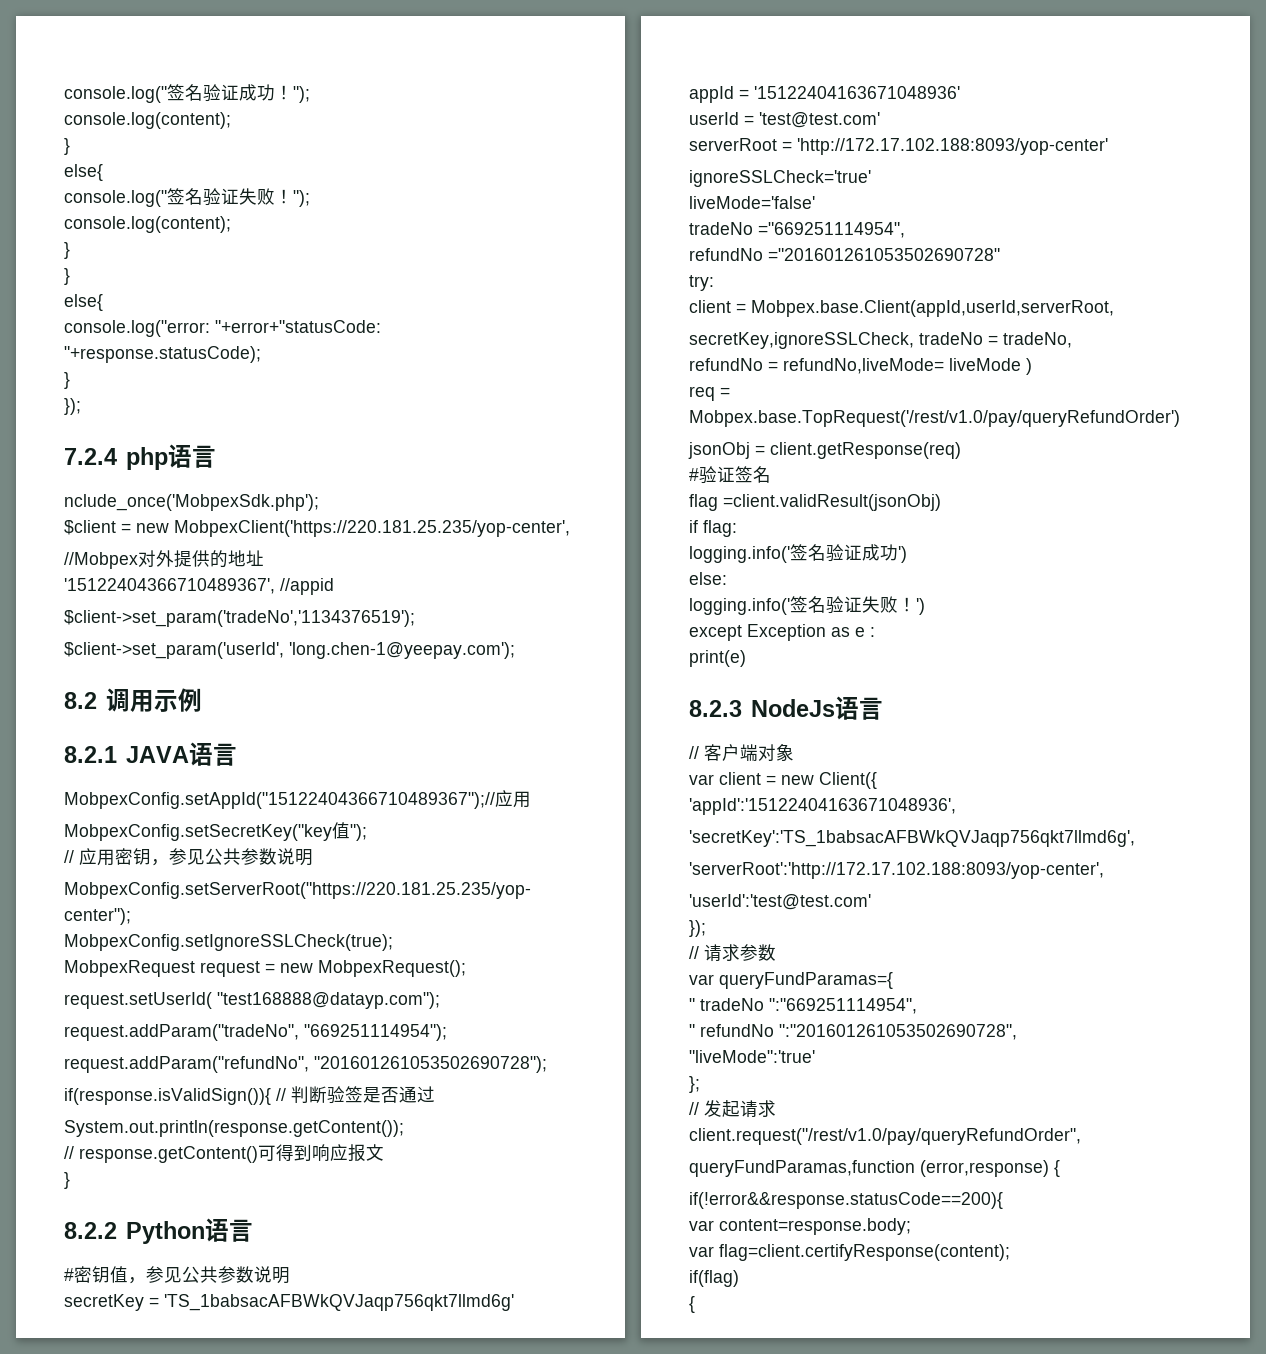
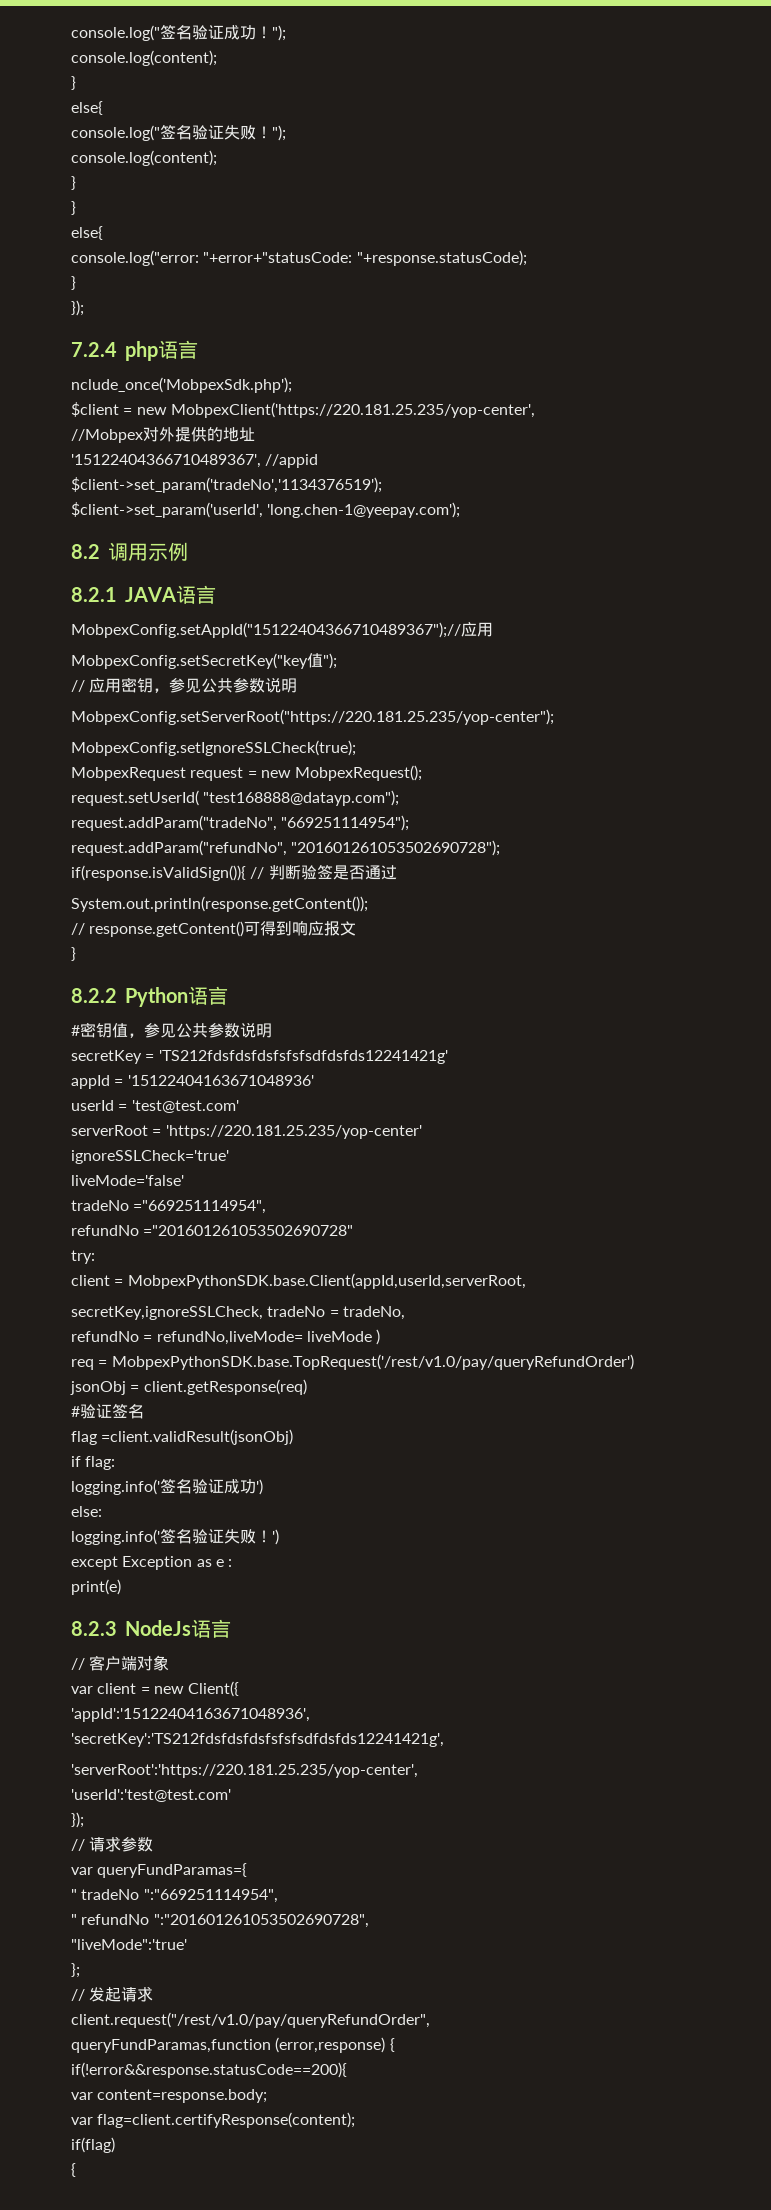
- secretKey = 'TS_1babsacAFBWkQVJaqp756qkt7llmd6g'
+ secretKey = 'TS212fdsfdsfdsfsfsfsdfdsfds12241421g'
- serverRoot = 'http://172.17.102.188:8093/yop-center'
+ serverRoot = 'https://220.181.25.235/yop-center'
- client = Mobpex.base.Client(appId,userId,serverRoot,
+ client = MobpexPythonSDK.base.Client(appId,userId,serverRoot,
- req = Mobpex.base.TopRequest('/rest/v1.0/pay/queryRefundOrder')
+ req = MobpexPythonSDK.base.TopRequest('/rest/v1.0/pay/queryRefundOrder')
- 'secretKey':'TS_1babsacAFBWkQVJaqp756qkt7llmd6g',
- 'serverRoot':'http://172.17.102.188:8093/yop-center',
+ 'secretKey':'TS212fdsfdsfdsfsfsfsdfdsfds12241421g',
+ 'serverRoot':'https://220.181.25.235/yop-center',

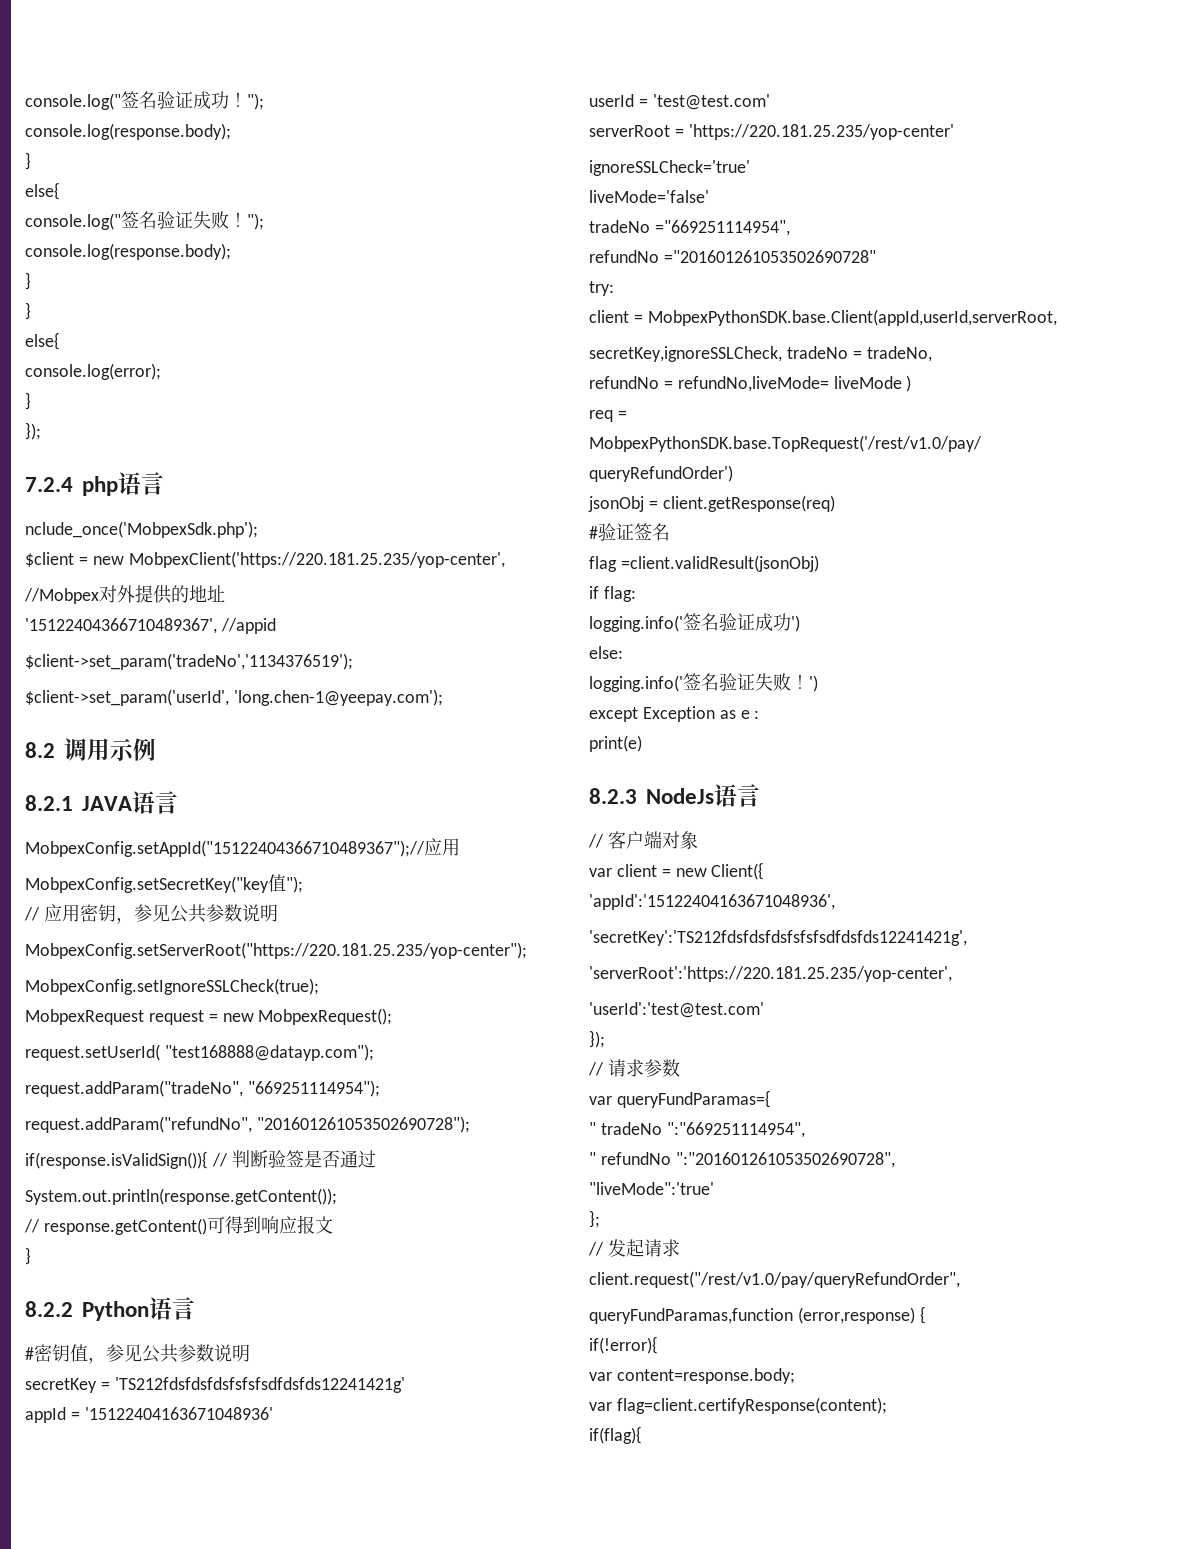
  console.log("签名验证成功！");
- console.log(content);
+ console.log(response.body);
  console.log("签名验证失败！");
- console.log(content);
+ console.log(response.body);
- console.log("error: "+error+"statusCode: "+response.statusCode);
+ console.log(error);
- if(!error&&response.statusCode==200){
+ if(!error){
- if(flag)
- {
+ if(flag){

